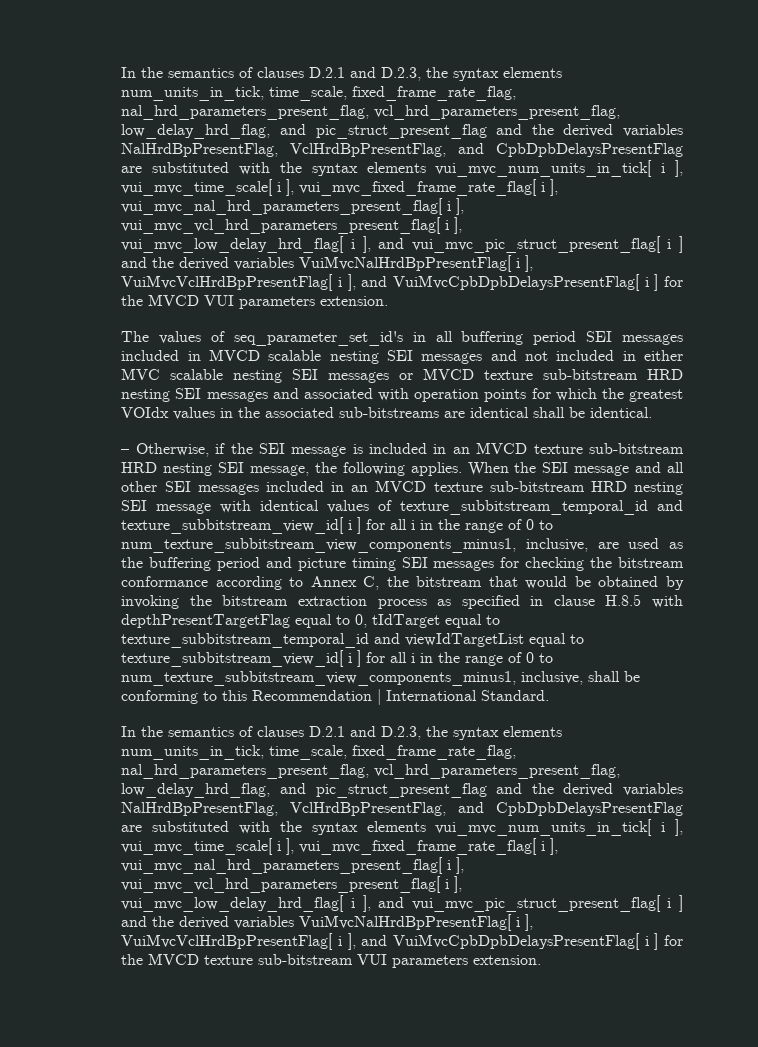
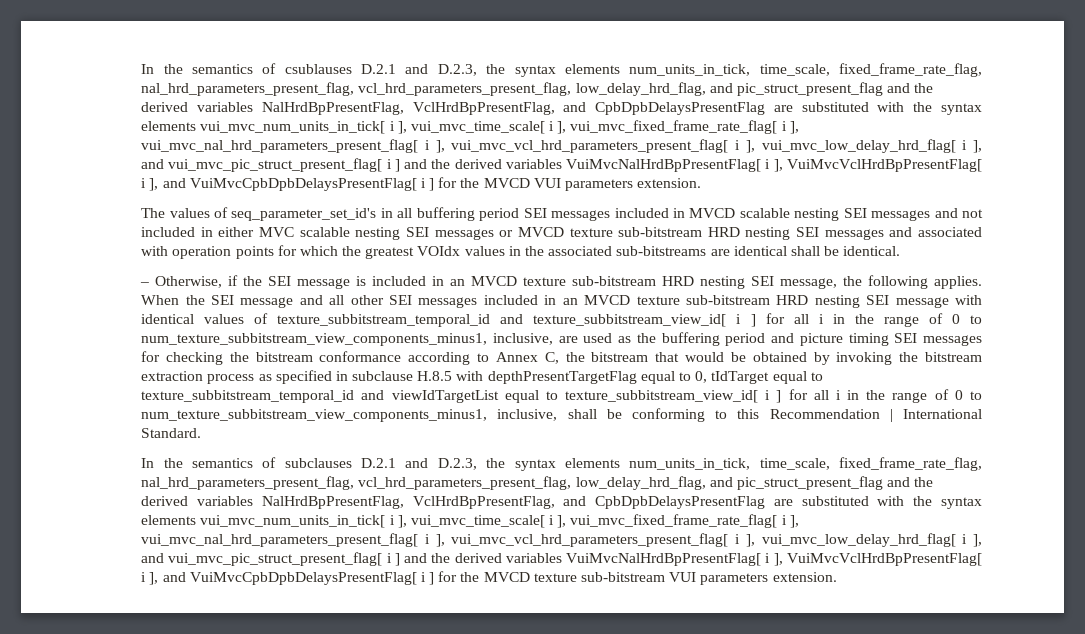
- In the semantics of clauses D.2.1 and D.2.3, the syntax elements num_units_in_tick, time_scale, fixed_frame_rate_flag, nal_hrd_parameters_present_flag, vcl_hrd_parameters_present_flag, low_delay_hrd_flag, and pic_struct_present_flag and the derived variables NalHrdBpPresentFlag, VclHrdBpPresentFlag, and CpbDpbDelaysPresentFlag are substituted with the syntax elements vui_mvc_num_units_in_tick[ i ], vui_mvc_time_scale[ i ], vui_mvc_fixed_frame_rate_flag[ i ], vui_mvc_nal_hrd_parameters_present_flag[ i ], vui_mvc_vcl_hrd_parameters_present_flag[ i ], vui_mvc_low_delay_hrd_flag[ i ], and vui_mvc_pic_struct_present_flag[ i ] and the derived variables VuiMvcNalHrdBpPresentFlag[ i ], VuiMvcVclHrdBpPresentFlag[ i ], and VuiMvcCpbDpbDelaysPresentFlag[ i ] for the MVCD VUI parameters extension.
+ In the semantics of csublauses D.2.1 and D.2.3, the syntax elements num_units_in_tick, time_scale, fixed_frame_rate_flag, nal_hrd_parameters_present_flag, vcl_hrd_parameters_present_flag, low_delay_hrd_flag, and pic_struct_present_flag and the derived variables NalHrdBpPresentFlag, VclHrdBpPresentFlag, and CpbDpbDelaysPresentFlag are substituted with the syntax elements vui_mvc_num_units_in_tick[ i ], vui_mvc_time_scale[ i ], vui_mvc_fixed_frame_rate_flag[ i ], vui_mvc_nal_hrd_parameters_present_flag[ i ], vui_mvc_vcl_hrd_parameters_present_flag[ i ], vui_mvc_low_delay_hrd_flag[ i ], and vui_mvc_pic_struct_present_flag[ i ] and the derived variables VuiMvcNalHrdBpPresentFlag[ i ], VuiMvcVclHrdBpPresentFlag[ i ], and VuiMvcCpbDpbDelaysPresentFlag[ i ] for the MVCD VUI parameters extension.
- When the SEI message and all other SEI messages included in an MVCD texture sub-bitstream HRD nesting SEI message with identical values of texture_subbitstream_temporal_id and texture_subbitstream_view_id[ i ] for all i in the range of 0 to num_texture_subbitstream_view_components_minus1, inclusive, are used as the buffering period and picture timing SEI messages for checking the bitstream conformance according to Annex C, the bitstream that would be obtained by invoking the bitstream extraction process as specified in clause H.8.5 with depthPresentTargetFlag equal to 0, tIdTarget equal to texture_subbitstream_temporal_id and viewIdTargetList equal to texture_subbitstream_view_id[ i ] for all i in the range of 0 to num_texture_subbitstream_view_components_minus1, inclusive, shall be conforming to this Recommendation | International Standard.
+ When the SEI message and all other SEI messages included in an MVCD texture sub-bitstream HRD nesting SEI message with identical values of texture_subbitstream_temporal_id and texture_subbitstream_view_id[ i ] for all i in the range of 0 to num_texture_subbitstream_view_components_minus1, inclusive, are used as the buffering period and picture timing SEI messages for checking the bitstream conformance according to Annex C, the bitstream that would be obtained by invoking the bitstream extraction process as specified in subclause H.8.5 with depthPresentTargetFlag equal to 0, tIdTarget equal to texture_subbitstream_temporal_id and viewIdTargetList equal to texture_subbitstream_view_id[ i ] for all i in the range of 0 to num_texture_subbitstream_view_components_minus1, inclusive, shall be conforming to this Recommendation | International Standard.
- In the semantics of clauses D.2.1 and D.2.3, the syntax elements num_units_in_tick, time_scale, fixed_frame_rate_flag, nal_hrd_parameters_present_flag, vcl_hrd_parameters_present_flag, low_delay_hrd_flag, and pic_struct_present_flag and the derived variables NalHrdBpPresentFlag, VclHrdBpPresentFlag, and CpbDpbDelaysPresentFlag are substituted with the syntax elements vui_mvc_num_units_in_tick[ i ], vui_mvc_time_scale[ i ], vui_mvc_fixed_frame_rate_flag[ i ], vui_mvc_nal_hrd_parameters_present_flag[ i ], vui_mvc_vcl_hrd_parameters_present_flag[ i ], vui_mvc_low_delay_hrd_flag[ i ], and vui_mvc_pic_struct_present_flag[ i ] and the derived variables VuiMvcNalHrdBpPresentFlag[ i ], VuiMvcVclHrdBpPresentFlag[ i ], and VuiMvcCpbDpbDelaysPresentFlag[ i ] for the MVCD texture sub-bitstream VUI parameters extension.
+ In the semantics of subclauses D.2.1 and D.2.3, the syntax elements num_units_in_tick, time_scale, fixed_frame_rate_flag, nal_hrd_parameters_present_flag, vcl_hrd_parameters_present_flag, low_delay_hrd_flag, and pic_struct_present_flag and the derived variables NalHrdBpPresentFlag, VclHrdBpPresentFlag, and CpbDpbDelaysPresentFlag are substituted with the syntax elements vui_mvc_num_units_in_tick[ i ], vui_mvc_time_scale[ i ], vui_mvc_fixed_frame_rate_flag[ i ], vui_mvc_nal_hrd_parameters_present_flag[ i ], vui_mvc_vcl_hrd_parameters_present_flag[ i ], vui_mvc_low_delay_hrd_flag[ i ], and vui_mvc_pic_struct_present_flag[ i ] and the derived variables VuiMvcNalHrdBpPresentFlag[ i ], VuiMvcVclHrdBpPresentFlag[ i ], and VuiMvcCpbDpbDelaysPresentFlag[ i ] for the MVCD texture sub-bitstream VUI parameters extension.

